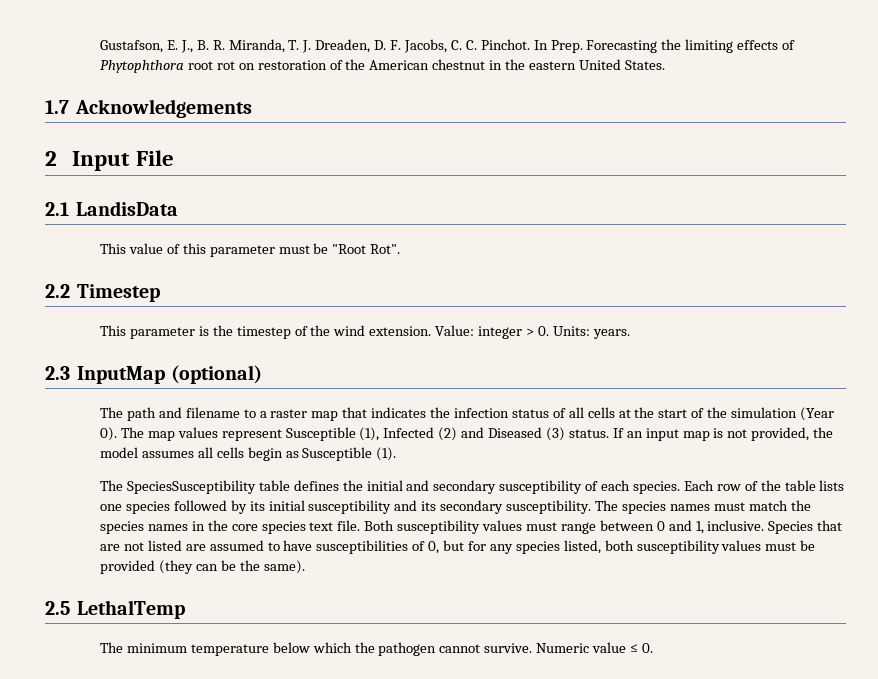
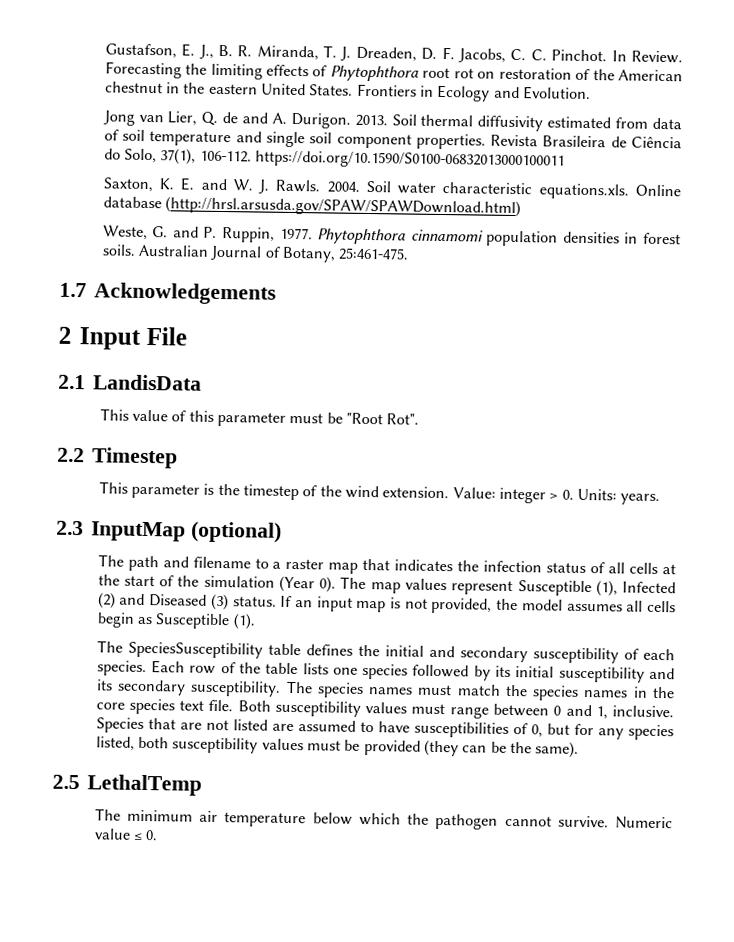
- In Prep.
+ In Review.
+ Frontiers in Ecology and Evolution.
+ Jong van Lier, Q. de and A. Durigon. 2013. Soil thermal diffusivity estimated from data of soil temperature and single soil component properties. Revista Brasileira de Ciência do Solo, 37(1), 106-112. https://doi.org/10.1590/S0100-06832013000100011
+ Saxton, K. E. and W. J. Rawls. 2004. Soil water characteristic equations.xls. Online database (http://hrsl.arsusda.gov/SPAW/SPAWDownload.html)
+ Weste, G. and P. Ruppin, 1977. Phytophthora cinnamomi population densities in forest soils. Australian Journal of Botany, 25:461-475.
- The minimum temperature below which the pathogen cannot survive.
+ The minimum air temperature below which the pathogen cannot survive.

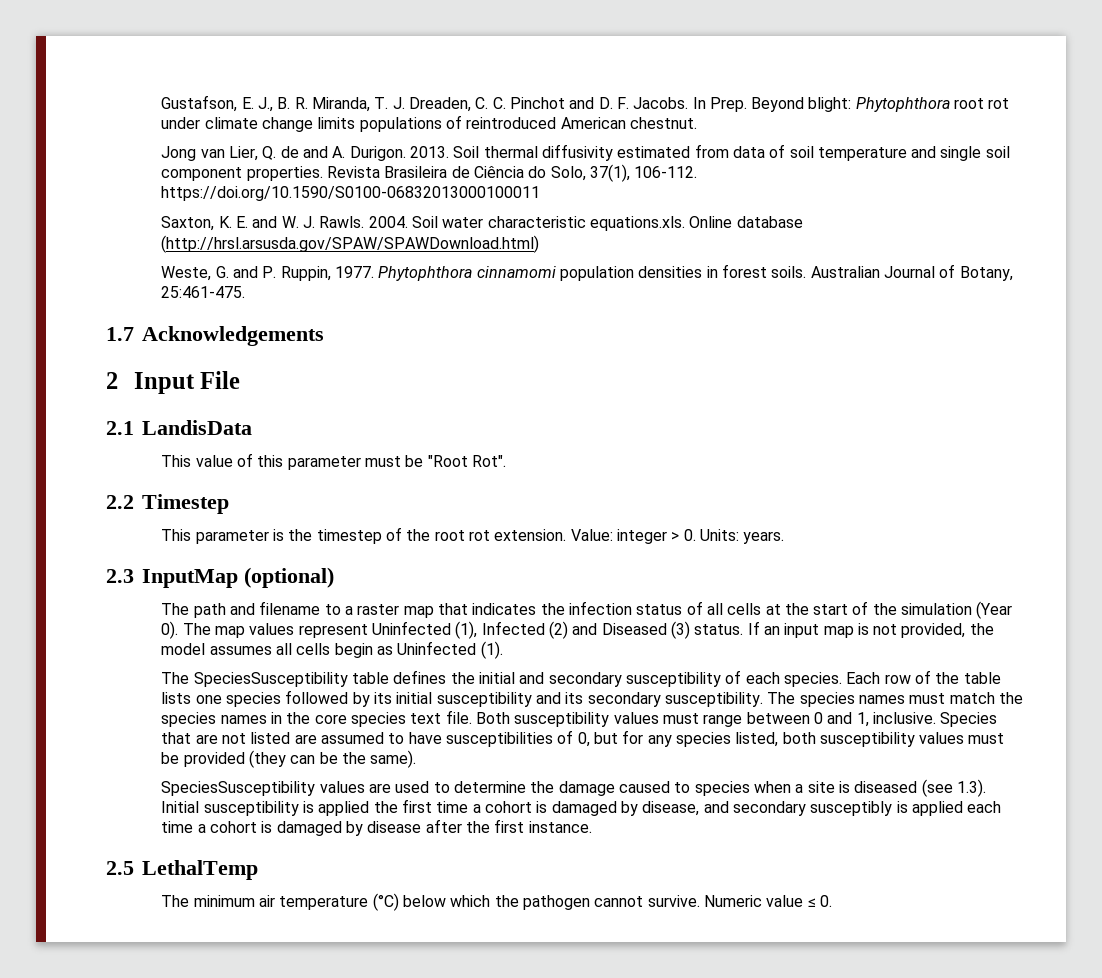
- Gustafson, E. J., B. R. Miranda, T. J. Dreaden, D. F. Jacobs, C. C. Pinchot. In Review. Forecasting the limiting effects of Phytophthora root rot on restoration of the American chestnut in the eastern United States. Frontiers in Ecology and Evolution.
+ Gustafson, E. J., B. R. Miranda, T. J. Dreaden, C. C. Pinchot and D. F. Jacobs. In Prep. Beyond blight: Phytophthora root rot under climate change limits populations of reintroduced American chestnut.
- This parameter is the timestep of the wind extension.
+ This parameter is the timestep of the root rot extension.
- The map values represent Susceptible (1), Infected (2) and Diseased (3) status.
+ The map values represent Uninfected (1), Infected (2) and Diseased (3) status.
- If an input map is not provided, the model assumes all cells begin as Susceptible (1).
+ If an input map is not provided, the model assumes all cells begin as Uninfected (1).
+ SpeciesSusceptibility values are used to determine the damage caused to species when a site is diseased (see 1.3). Initial susceptibility is applied the first time a cohort is damaged by disease, and secondary susceptibly is applied each time a cohort is damaged by disease after the first instance.
- The minimum air temperature below which the pathogen cannot survive.
+ The minimum air temperature (°C) below which the pathogen cannot survive.

